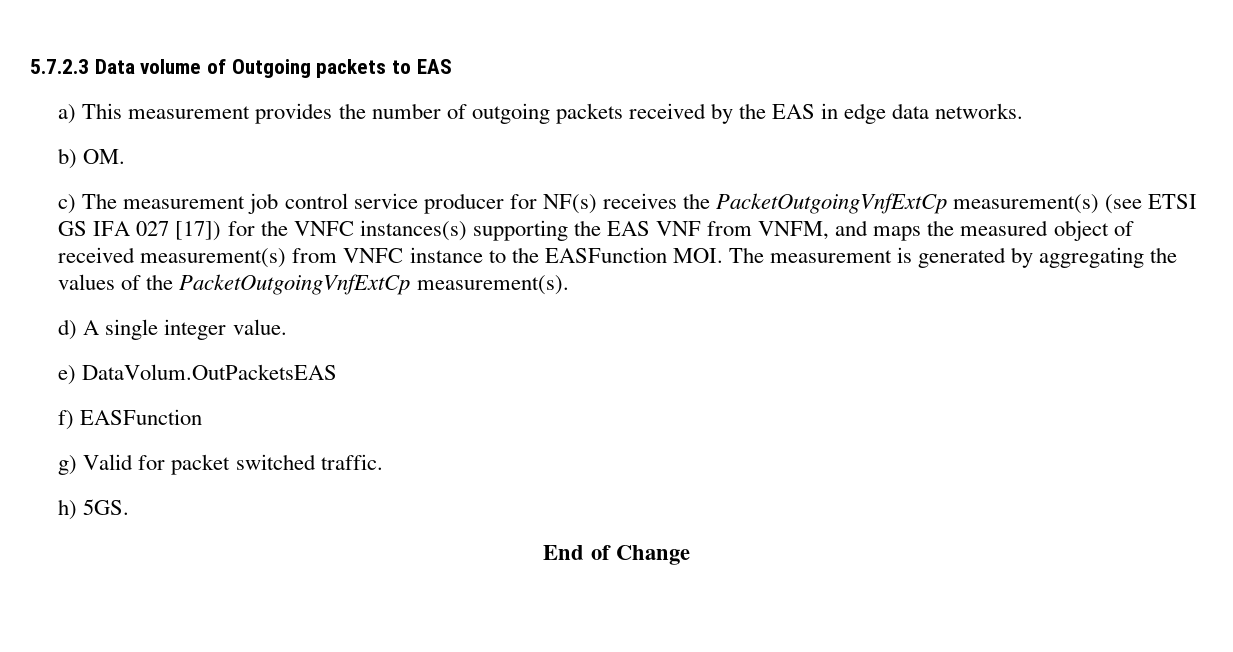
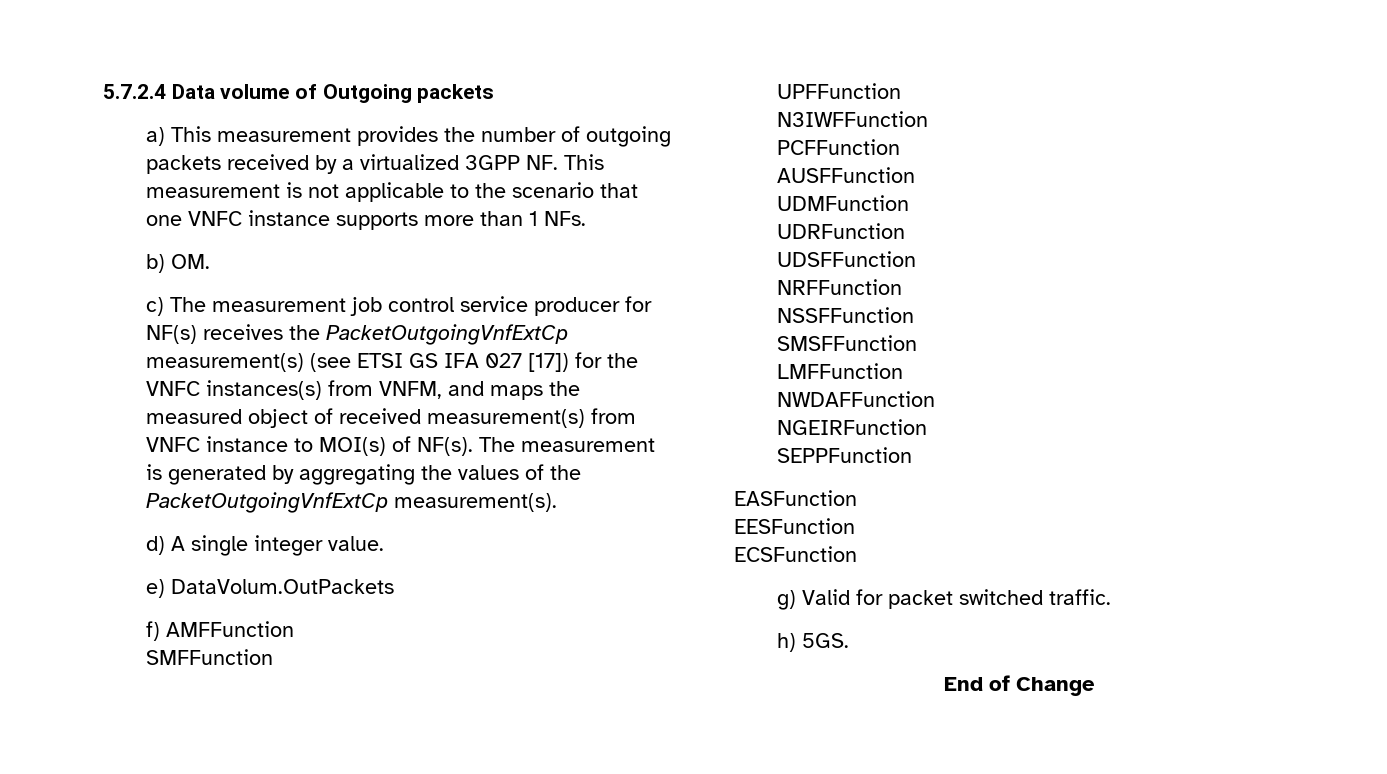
- 5.7.2.3 Data volume of Outgoing packets to EAS
+ 5.7.2.4 Data volume of Outgoing packets
- a) This measurement provides the number of outgoing packets received by the EAS in edge data networks.
+ a) This measurement provides the number of outgoing packets received by a virtualized 3GPP NF. This measurement is not applicable to the scenario that one VNFC instance supports more than 1 NFs.
- c) The measurement job control service producer for NF(s) receives the PacketOutgoingVnfExtCp measurement(s) (see ETSI GS IFA 027 [17]) for the VNFC instances(s) supporting the EAS VNF from VNFM, and maps the measured object of received measurement(s) from VNFC instance to the EASFunction MOI. The measurement is generated by aggregating the values of the PacketOutgoingVnfExtCp measurement(s).
+ c) The measurement job control service producer for NF(s) receives the PacketOutgoingVnfExtCp measurement(s) (see ETSI GS IFA 027 [17]) for the VNFC instances(s) from VNFM, and maps the measured object of received measurement(s) from VNFC instance to MOI(s) of NF(s). The measurement is generated by aggregating the values of the PacketOutgoingVnfExtCp measurement(s).
- e) DataVolum.OutPacketsEAS
+ e) DataVolum.OutPackets
- f) EASFunction
+ f) AMFFunction
+ SMFFunction
+ UPFFunction
+ N3IWFFunction
+ PCFFunction
+ AUSFFunction
+ UDMFunction
+ UDRFunction
+ UDSFFunction
+ NRFFunction
+ NSSFFunction
+ SMSFFunction
+ LMFFunction
+ NWDAFFunction
+ NGEIRFunction
+ SEPPFunction
+ EASFunction
+ EESFunction
+ ECSFunction

